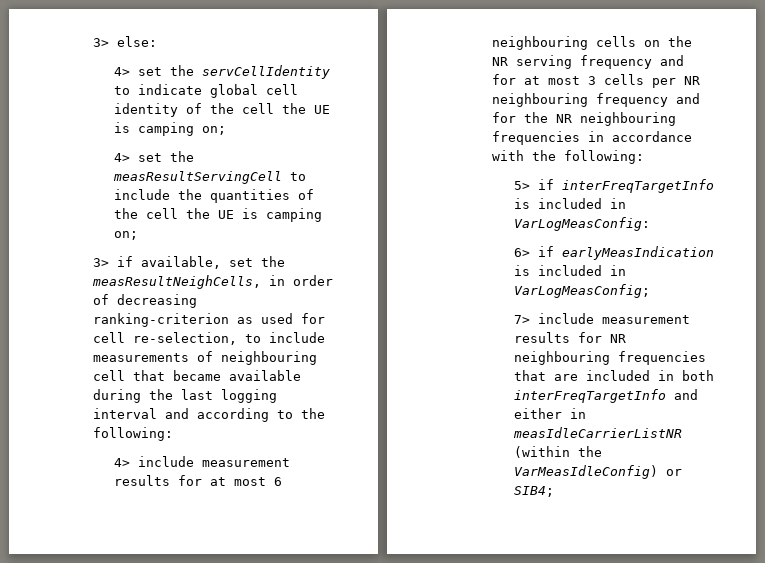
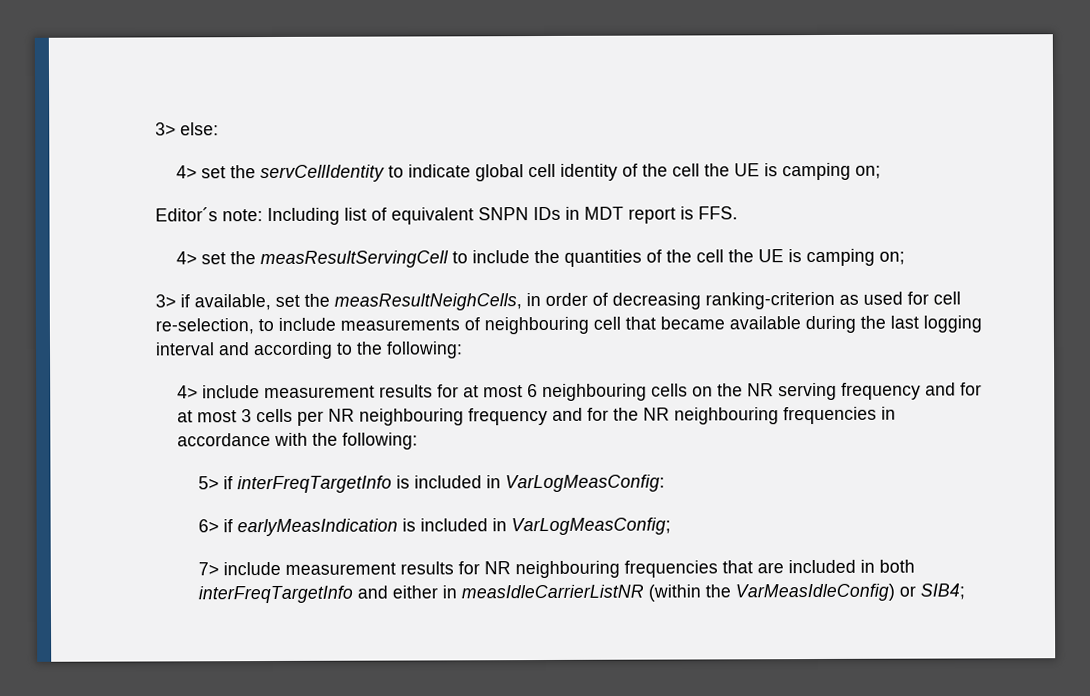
+ Editor´s note: Including list of equivalent SNPN IDs in MDT report is FFS.

